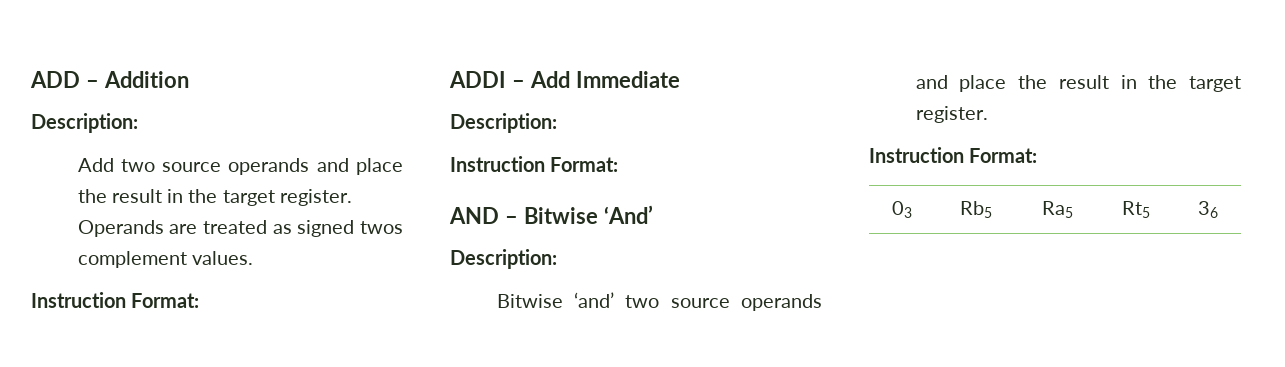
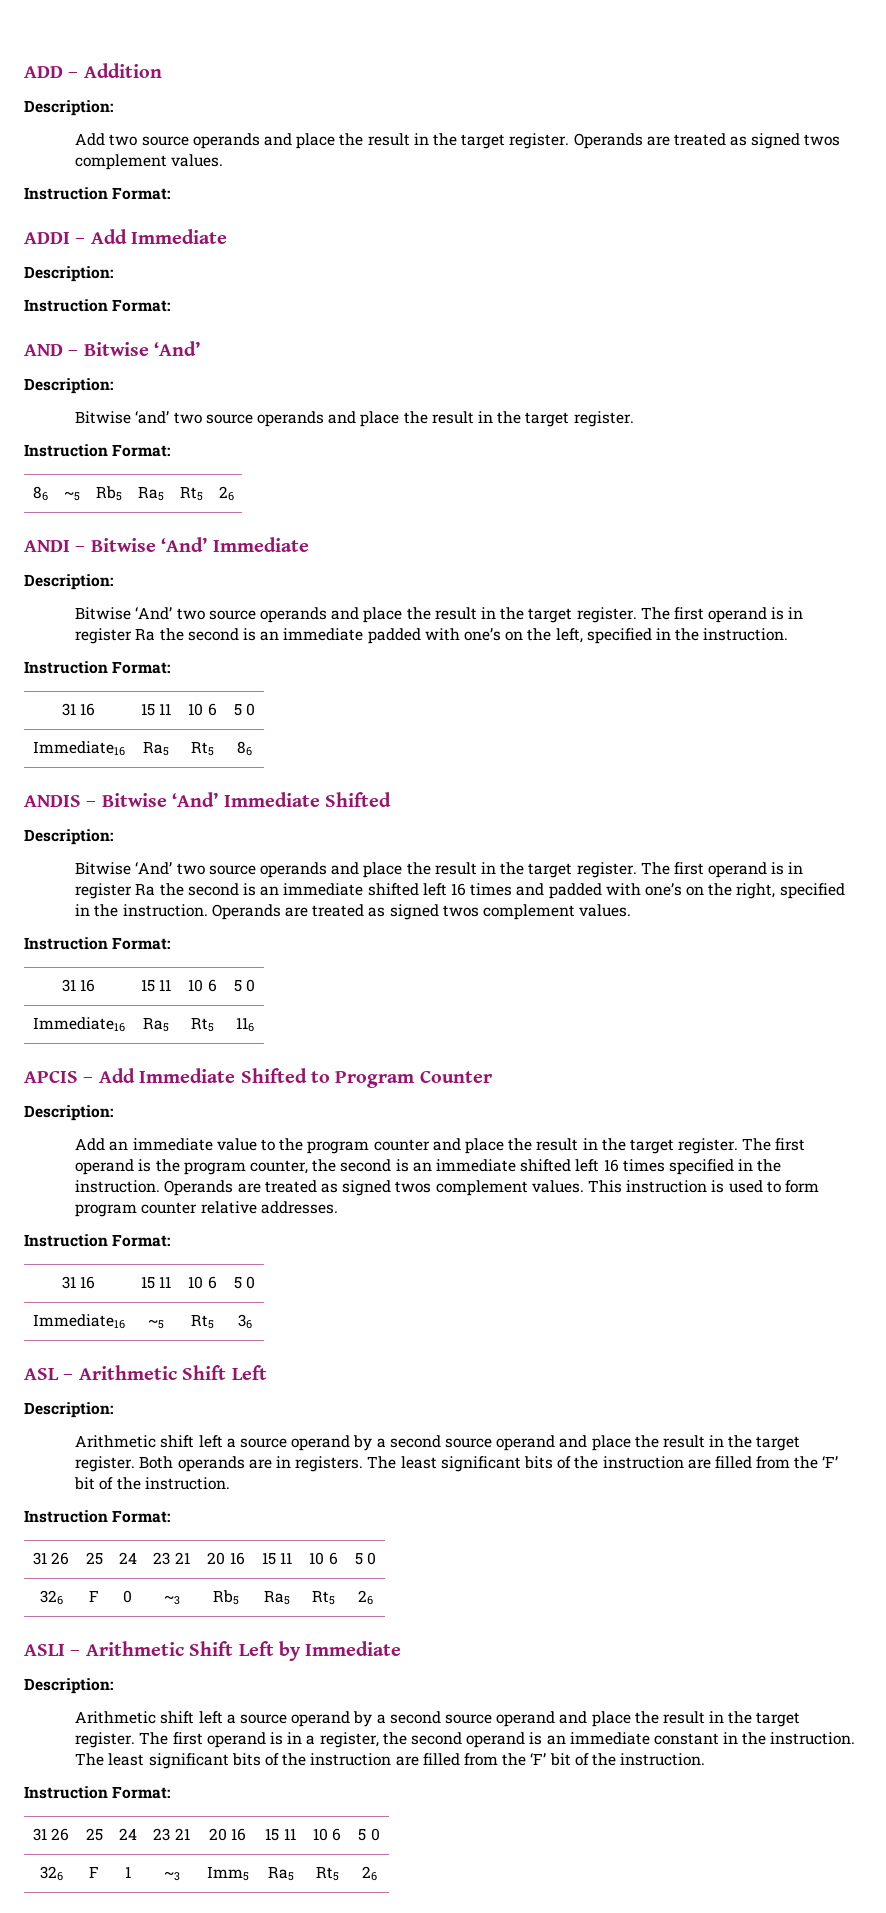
- 03 | Rb5 | Ra5 | Rt5 | 36
+ 86 | ~5 | Rb5 | Ra5 | Rt5 | 26
+ ANDI – Bitwise ‘And’ Immediate
+ Description:
+ Bitwise ‘And’ two source operands and place the result in the target register. The first operand is in register Ra the second is an immediate padded with one’s on the left, specified in the instruction.
+ Instruction Format:
+ 31 16 | 15 11 | 10 6 | 5 0
+ Immediate16 | Ra5 | Rt5 | 86
+ ANDIS – Bitwise ‘And’ Immediate Shifted
+ Description:
+ Bitwise ‘And’ two source operands and place the result in the target register. The first operand is in register Ra the second is an immediate shifted left 16 times and padded with one’s on the right, specified in the instruction. Operands are treated as signed twos complement values.
+ Instruction Format:
+ 31 16 | 15 11 | 10 6 | 5 0
+ Immediate16 | Ra5 | Rt5 | 116
+ APCIS – Add Immediate Shifted to Program Counter
+ Description:
+ Add an immediate value to the program counter and place the result in the target register. The first operand is the program counter, the second is an immediate shifted left 16 times specified in the instruction. Operands are treated as signed twos complement values. This instruction is used to form program counter relative addresses.
+ Instruction Format:
+ 31 16 | 15 11 | 10 6 | 5 0
+ Immediate16 | ~5 | Rt5 | 36
+ ASL – Arithmetic Shift Left
+ Description:
+ Arithmetic shift left a source operand by a second source operand and place the result in the target register. Both operands are in registers. The least significant bits of the instruction are filled from the ‘F’ bit of the instruction.
+ Instruction Format:
+ 31 26 | 25 | 24 | 23 21 | 20 16 | 15 11 | 10 6 | 5 0
+ 326 | F | 0 | ~3 | Rb5 | Ra5 | Rt5 | 26
+ ASLI – Arithmetic Shift Left by Immediate
+ Description:
+ Arithmetic shift left a source operand by a second source operand and place the result in the target register. The first operand is in a register, the second operand is an immediate constant in the instruction. The least significant bits of the instruction are filled from the ‘F’ bit of the instruction.
+ Instruction Format:
+ 31 26 | 25 | 24 | 23 21 | 20 16 | 15 11 | 10 6 | 5 0
+ 326 | F | 1 | ~3 | Imm5 | Ra5 | Rt5 | 26

